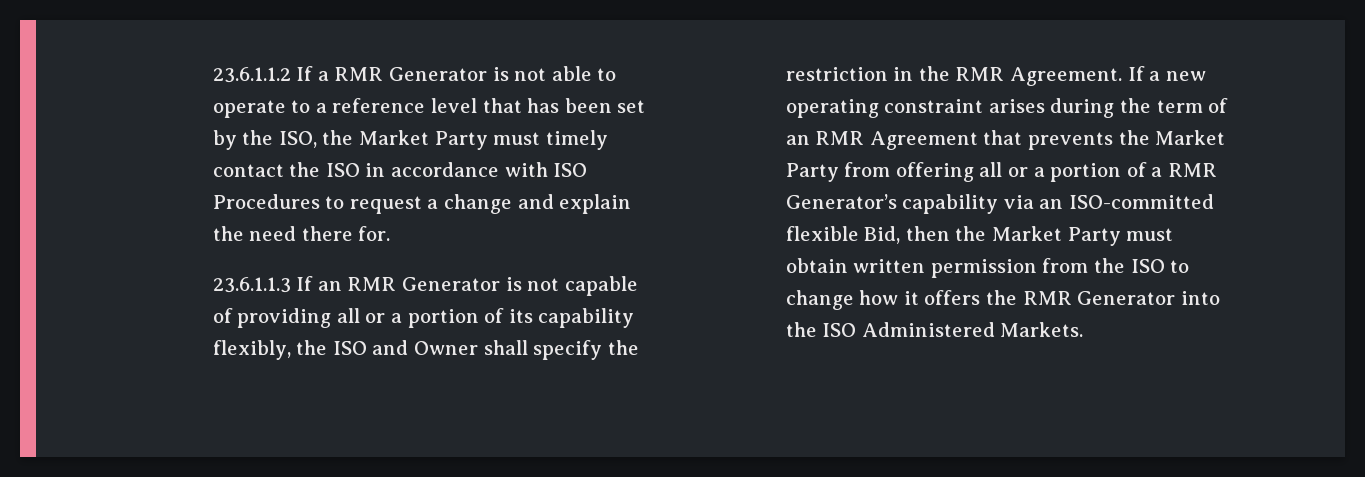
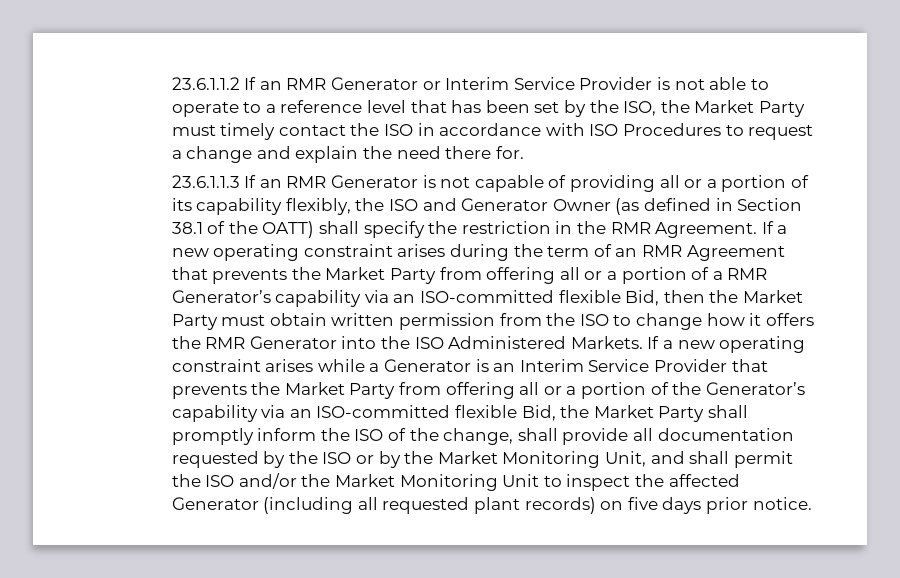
- 23.6.1.1.2 If a RMR Generator is not able to operate to a reference level that has been set by the ISO, the Market Party must timely contact the ISO in accordance with ISO Procedures to request a change and explain the need there for.
+ 23.6.1.1.2 If an RMR Generator or Interim Service Provider is not able to operate to a reference level that has been set by the ISO, the Market Party must timely contact the ISO in accordance with ISO Procedures to request a change and explain the need there for.
- 23.6.1.1.3 If an RMR Generator is not capable of providing all or a portion of its capability flexibly, the ISO and Owner shall specify the restriction in the RMR Agreement.
+ 23.6.1.1.3 If an RMR Generator is not capable of providing all or a portion of its capability flexibly, the ISO and Generator Owner (as defined in Section 38.1 of the OATT) shall specify the restriction in the RMR Agreement.
+ If a new operating constraint arises while a Generator is an Interim Service Provider that prevents the Market Party from offering all or a portion of the Generator’s capability via an ISO-committed flexible Bid, the Market Party shall promptly inform the ISO of the change, shall provide all documentation requested by the ISO or by the Market Monitoring Unit, and shall permit the ISO and/or the Market Monitoring Unit to inspect the affected Generator (including all requested plant records) on five days prior notice.

